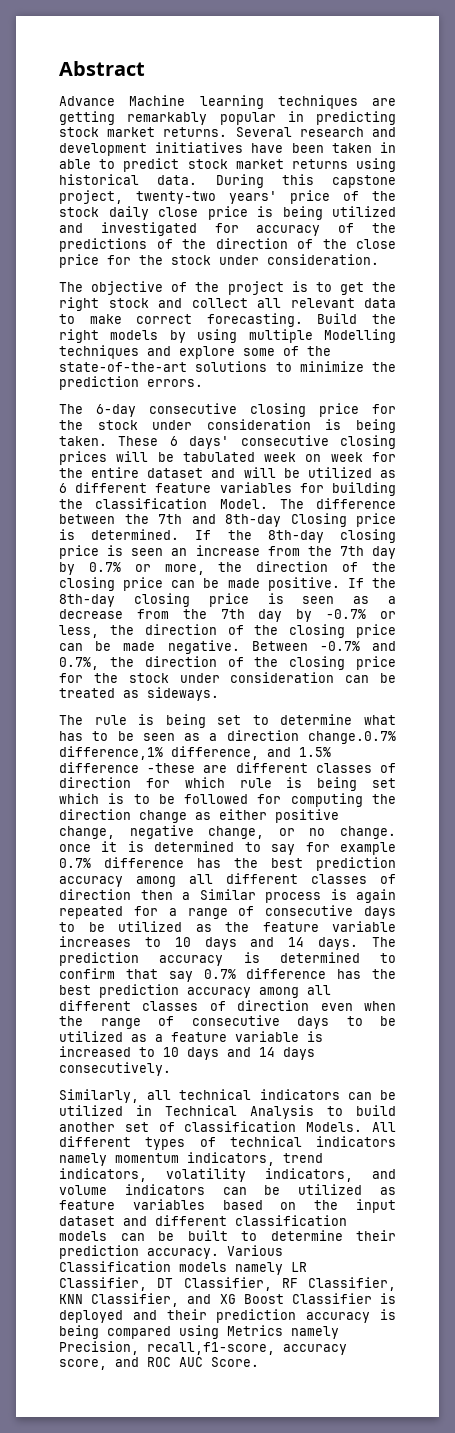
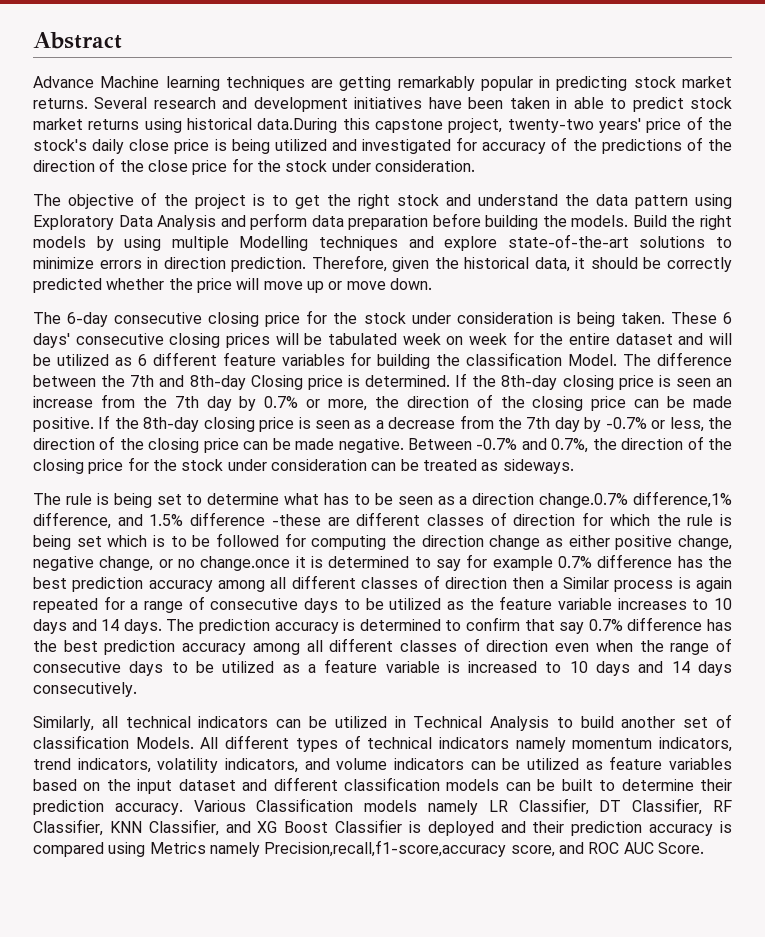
- Several research and development initiatives have been taken in able to predict stock market returns using historical data. During this capstone project, twenty-two years' price of the stock daily close price is being utilized and investigated for accuracy of the predictions of the direction of the close price for the stock under consideration.
+ Several research and development initiatives have been taken in able to predict stock market returns using historical data.During this capstone project, twenty-two years' price of the stock's daily close price is being utilized and investigated for accuracy of the predictions of the direction of the close price for the stock under consideration.
- The objective of the project is to get the right stock and collect all relevant data to make correct forecasting.
+ The objective of the project is to get the right stock and understand the data pattern using Exploratory Data Analysis and perform data preparation before building the models.
- Build the right models by using multiple Modelling techniques and explore some of the state-of-the-art solutions to minimize the prediction errors.
+ Build the right models by using multiple Modelling techniques and explore state-of-the-art solutions to minimize errors in direction prediction. Therefore, given the historical data, it should be correctly predicted whether the price will move up or move down.
- The rule is being set to determine what has to be seen as a direction change.0.7% difference,1% difference, and 1.5% difference -these are different classes of direction for which rule is being set which is to be followed for computing the direction change as either positive change, negative change, or no change. once it is determined to say for example 0.7% difference has the best prediction accuracy among all different classes of direction then a Similar process is again repeated for a range of consecutive days to be utilized as the feature variable increases to 10 days and 14 days.
+ The rule is being set to determine what has to be seen as a direction change.0.7% difference,1% difference, and 1.5% difference -these are different classes of direction for which the rule is being set which is to be followed for computing the direction change as either positive change, negative change, or no change.once it is determined to say for example 0.7% difference has the best prediction accuracy among all different classes of direction then a Similar process is again repeated for a range of consecutive days to be utilized as the feature variable increases to 10 days and 14 days.
- Various Classification models namely LR Classifier, DT Classifier, RF Classifier, KNN Classifier, and XG Boost Classifier is deployed and their prediction accuracy is being compared using Metrics namely Precision, recall,f1-score, accuracy score, and ROC AUC Score.
+ Various Classification models namely LR Classifier, DT Classifier, RF Classifier, KNN Classifier, and XG Boost Classifier is deployed and their prediction accuracy is compared using Metrics namely Precision,recall,f1-score,accuracy score, and ROC AUC Score.

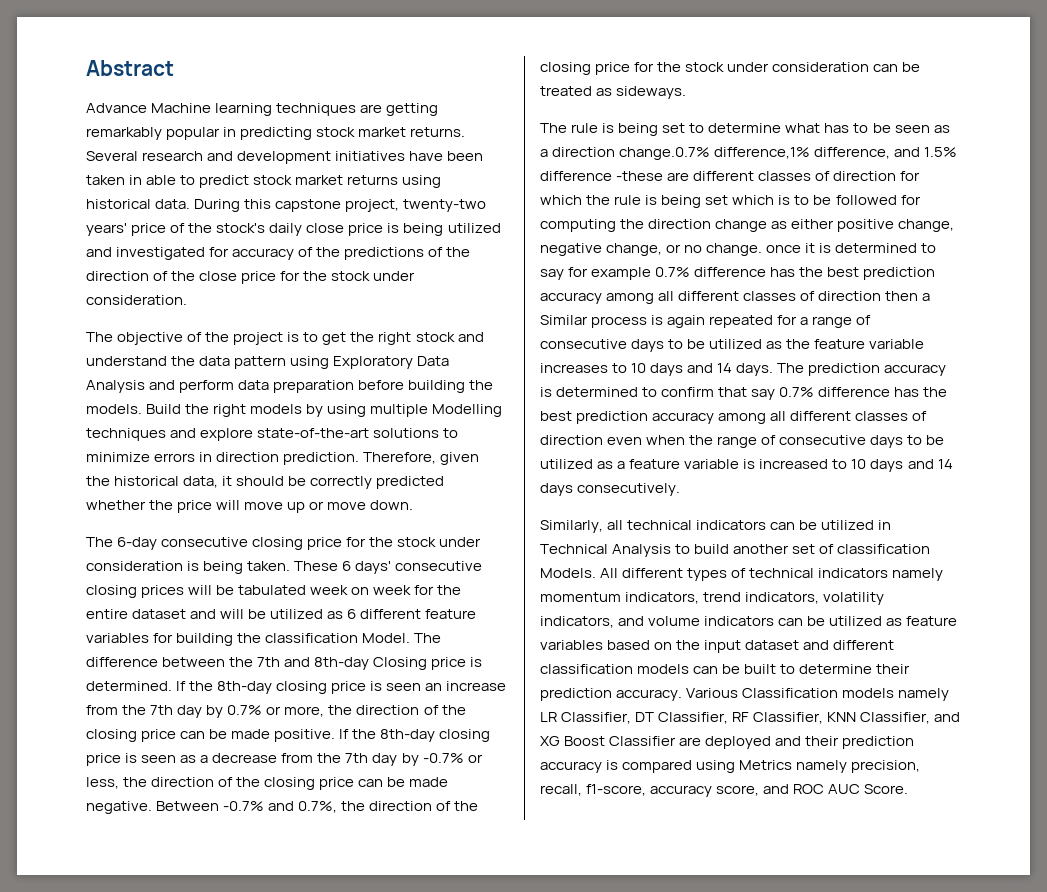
- Several research and development initiatives have been taken in able to predict stock market returns using historical data.During this capstone project, twenty-two years' price of the stock's daily close price is being utilized and investigated for accuracy of the predictions of the direction of the close price for the stock under consideration.
+ Several research and development initiatives have been taken in able to predict stock market returns using historical data. During this capstone project, twenty-two years' price of the stock's daily close price is being utilized and investigated for accuracy of the predictions of the direction of the close price for the stock under consideration.
- The rule is being set to determine what has to be seen as a direction change.0.7% difference,1% difference, and 1.5% difference -these are different classes of direction for which the rule is being set which is to be followed for computing the direction change as either positive change, negative change, or no change.once it is determined to say for example 0.7% difference has the best prediction accuracy among all different classes of direction then a Similar process is again repeated for a range of consecutive days to be utilized as the feature variable increases to 10 days and 14 days.
+ The rule is being set to determine what has to be seen as a direction change.0.7% difference,1% difference, and 1.5% difference -these are different classes of direction for which the rule is being set which is to be followed for computing the direction change as either positive change, negative change, or no change. once it is determined to say for example 0.7% difference has the best prediction accuracy among all different classes of direction then a Similar process is again repeated for a range of consecutive days to be utilized as the feature variable increases to 10 days and 14 days.
- Various Classification models namely LR Classifier, DT Classifier, RF Classifier, KNN Classifier, and XG Boost Classifier is deployed and their prediction accuracy is compared using Metrics namely Precision,recall,f1-score,accuracy score, and ROC AUC Score.
+ Various Classification models namely LR Classifier, DT Classifier, RF Classifier, KNN Classifier, and XG Boost Classifier are deployed and their prediction accuracy is compared using Metrics namely precision, recall, f1-score, accuracy score, and ROC AUC Score.

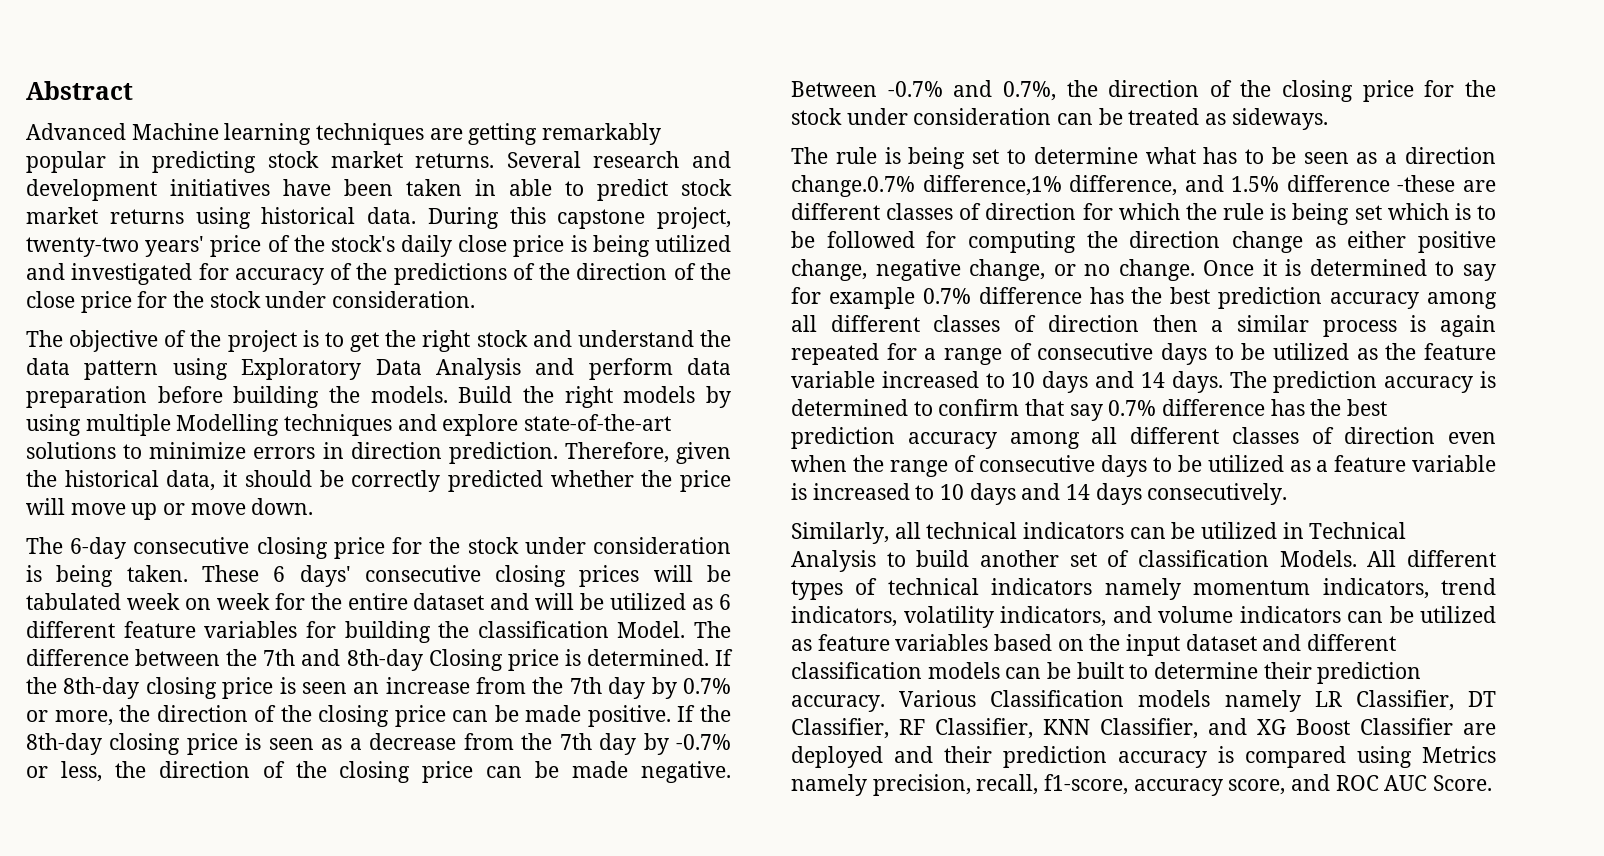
- Advance Machine learning techniques are getting remarkably popular in predicting stock market returns.
+ Advanced Machine learning techniques are getting remarkably popular in predicting stock market returns.
- The rule is being set to determine what has to be seen as a direction change.0.7% difference,1% difference, and 1.5% difference -these are different classes of direction for which the rule is being set which is to be followed for computing the direction change as either positive change, negative change, or no change. once it is determined to say for example 0.7% difference has the best prediction accuracy among all different classes of direction then a Similar process is again repeated for a range of consecutive days to be utilized as the feature variable increases to 10 days and 14 days.
+ The rule is being set to determine what has to be seen as a direction change.0.7% difference,1% difference, and 1.5% difference -these are different classes of direction for which the rule is being set which is to be followed for computing the direction change as either positive change, negative change, or no change. Once it is determined to say for example 0.7% difference has the best prediction accuracy among all different classes of direction then a similar process is again repeated for a range of consecutive days to be utilized as the feature variable increased to 10 days and 14 days.

